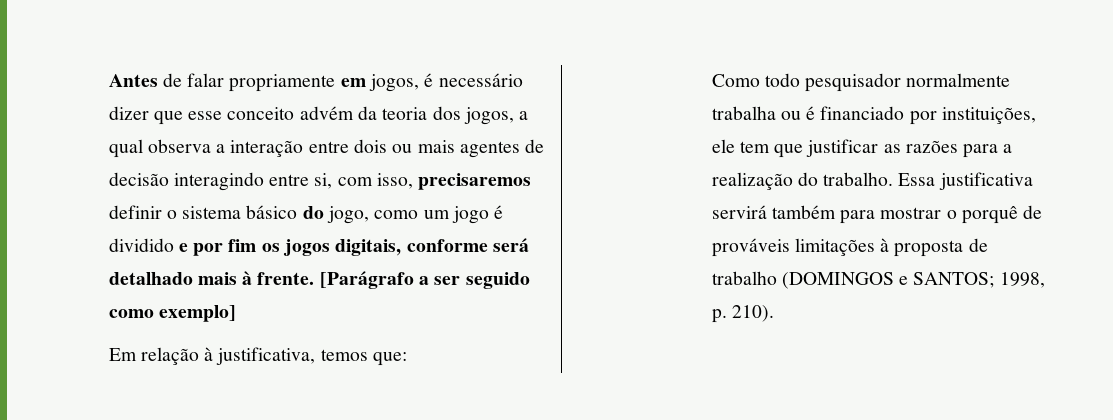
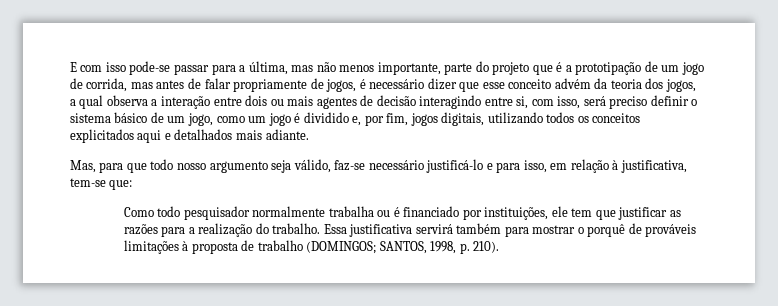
- Antes de falar propriamente em jogos, é necessário dizer que esse conceito advém da teoria dos jogos, a qual observa a interação entre dois ou mais agentes de decisão interagindo entre si, com isso, precisaremos definir o sistema básico do jogo, como um jogo é dividido e por fim os jogos digitais, conforme será detalhado mais à frente. [Parágrafo a ser seguido como exemplo]
- Em relação à justificativa, temos que:
+ E com isso pode-se passar para a última, mas não menos importante, parte do projeto que é a prototipação de um jogo de corrida, mas antes de falar propriamente de jogos, é necessário dizer que esse conceito advém da teoria dos jogos, a qual observa a interação entre dois ou mais agentes de decisão interagindo entre si, com isso, será preciso definir o sistema básico de um jogo, como um jogo é dividido e, por fim, jogos digitais, utilizando todos os conceitos explicitados aqui e detalhados mais adiante.
+ Mas, para que todo nosso argumento seja válido, faz-se necessário justificá-lo e para isso, em relação à justificativa, tem-se que:
- Essa justificativa servirá também para mostrar o porquê de prováveis limitações à proposta de trabalho (DOMINGOS e SANTOS; 1998, p. 210).
+ Essa justificativa servirá também para mostrar o porquê de prováveis limitações à proposta de trabalho (DOMINGOS; SANTOS, 1998, p. 210).

